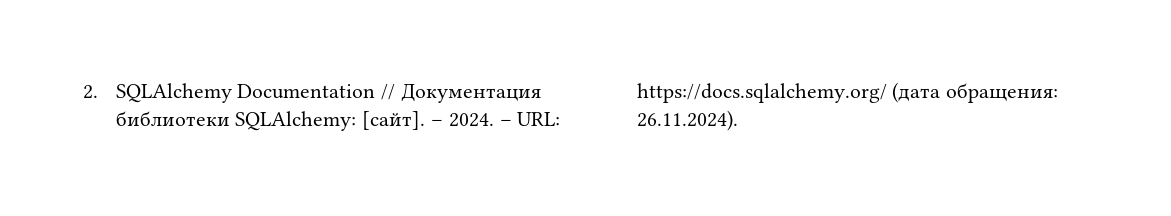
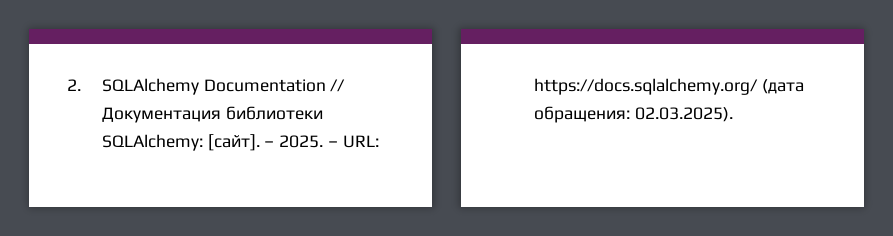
- – 2024.
+ – 2025.
- – URL: https://docs.sqlalchemy.org/ (дата обращения: 26.11.2024).
+ – URL: https://docs.sqlalchemy.org/ (дата обращения: 02.03.2025).

